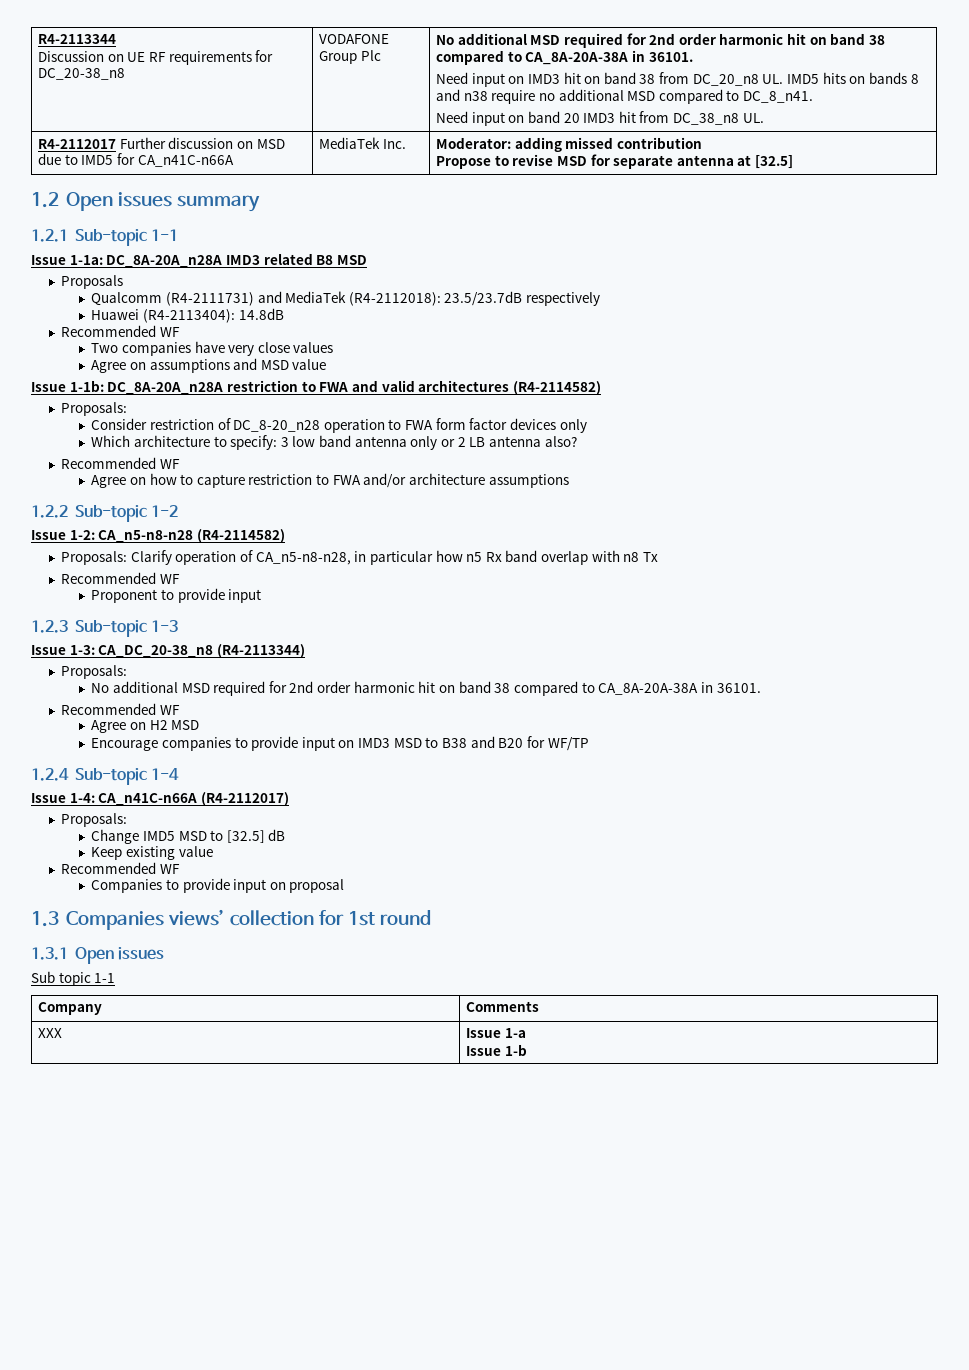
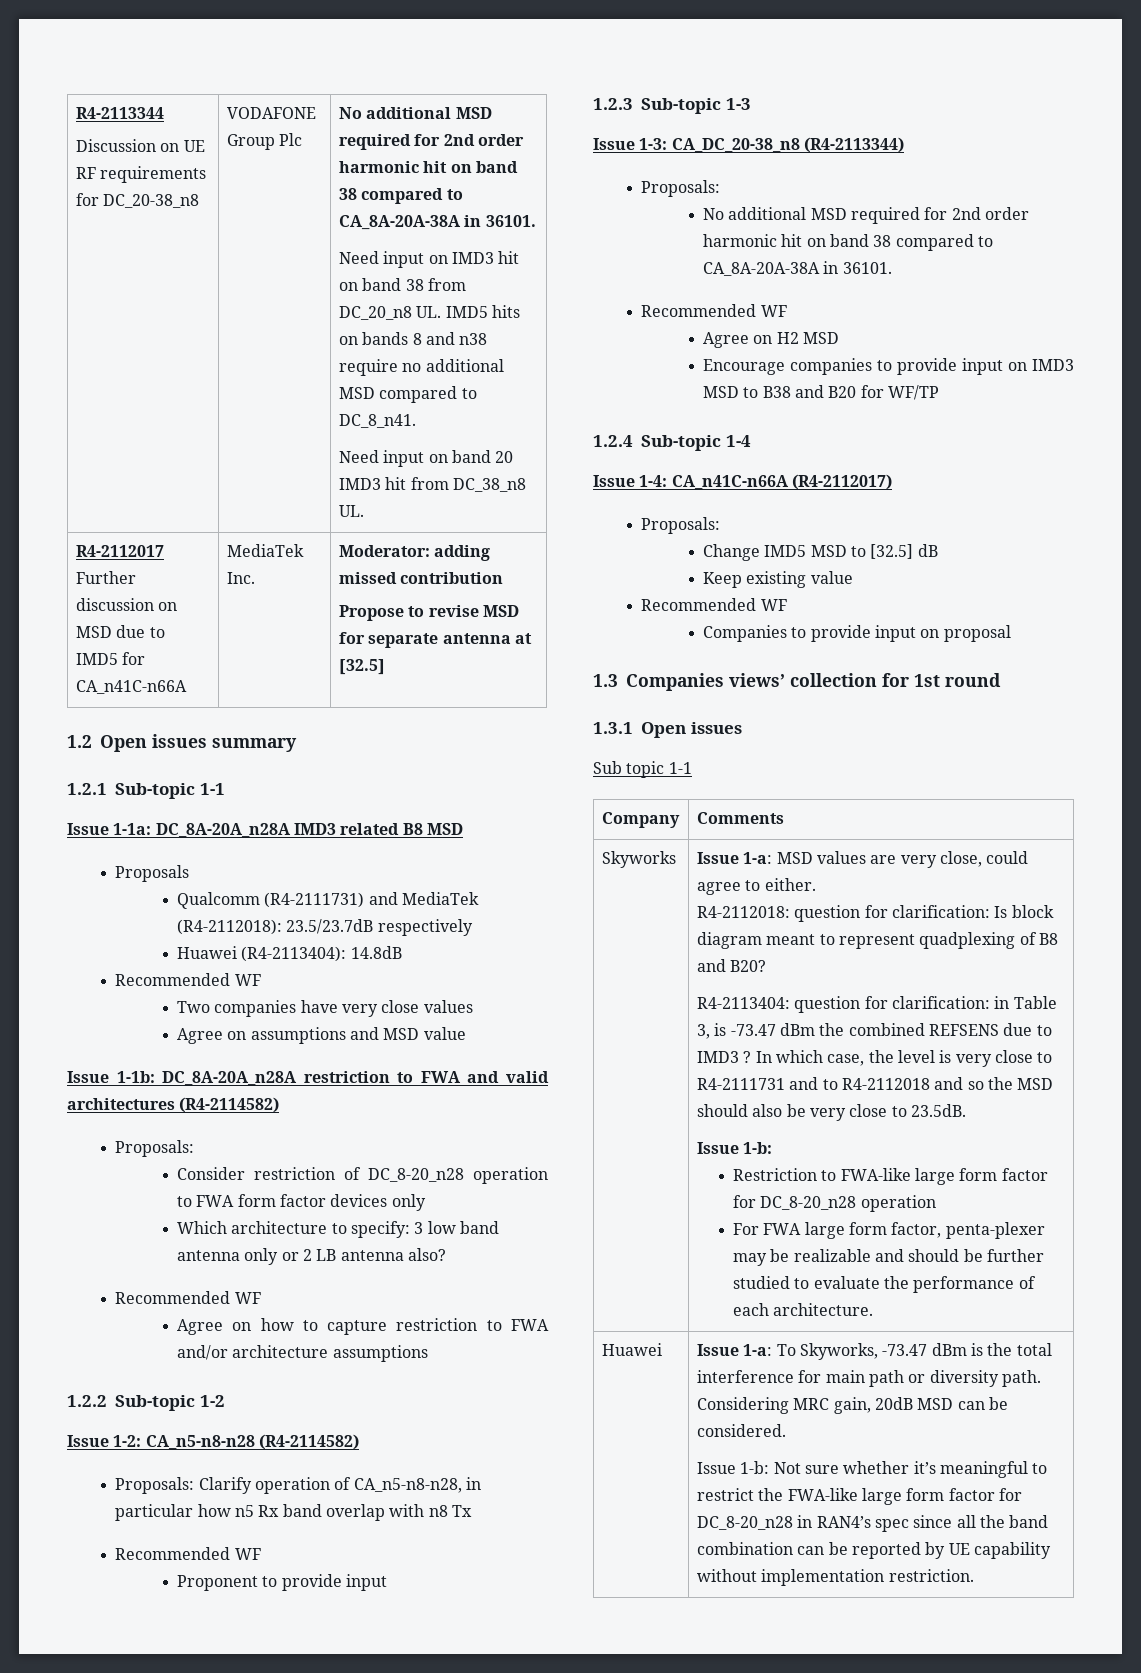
- XXX | Issue 1-a
- Issue 1-b
+ Skyworks | Issue 1-a: MSD values are very close, could agree to either.
+ R4-2112018: question for clarification: Is block diagram meant to represent quadplexing of B8 and B20?
+ R4-2113404: question for clarification: in Table 3, is -73.47 dBm the combined REFSENS due to IMD3 ? In which case, the level is very close to R4-2111731 and to R4-2112018 and so the MSD should also be very close to 23.5dB.
+ Issue 1-b:
+ Restriction to FWA-like large form factor for DC_8-20_n28 operation
+ For FWA large form factor, penta-plexer may be realizable and should be further studied to evaluate the performance of each architecture.
+ Huawei | Issue 1-a: To Skyworks, -73.47 dBm is the total interference for main path or diversity path. Considering MRC gain, 20dB MSD can be considered.
+ Issue 1-b: Not sure whether it’s meaningful to restrict the FWA-like large form factor for DC_8-20_n28 in RAN4’s spec since all the band combination can be reported by UE capability without implementation restriction.

